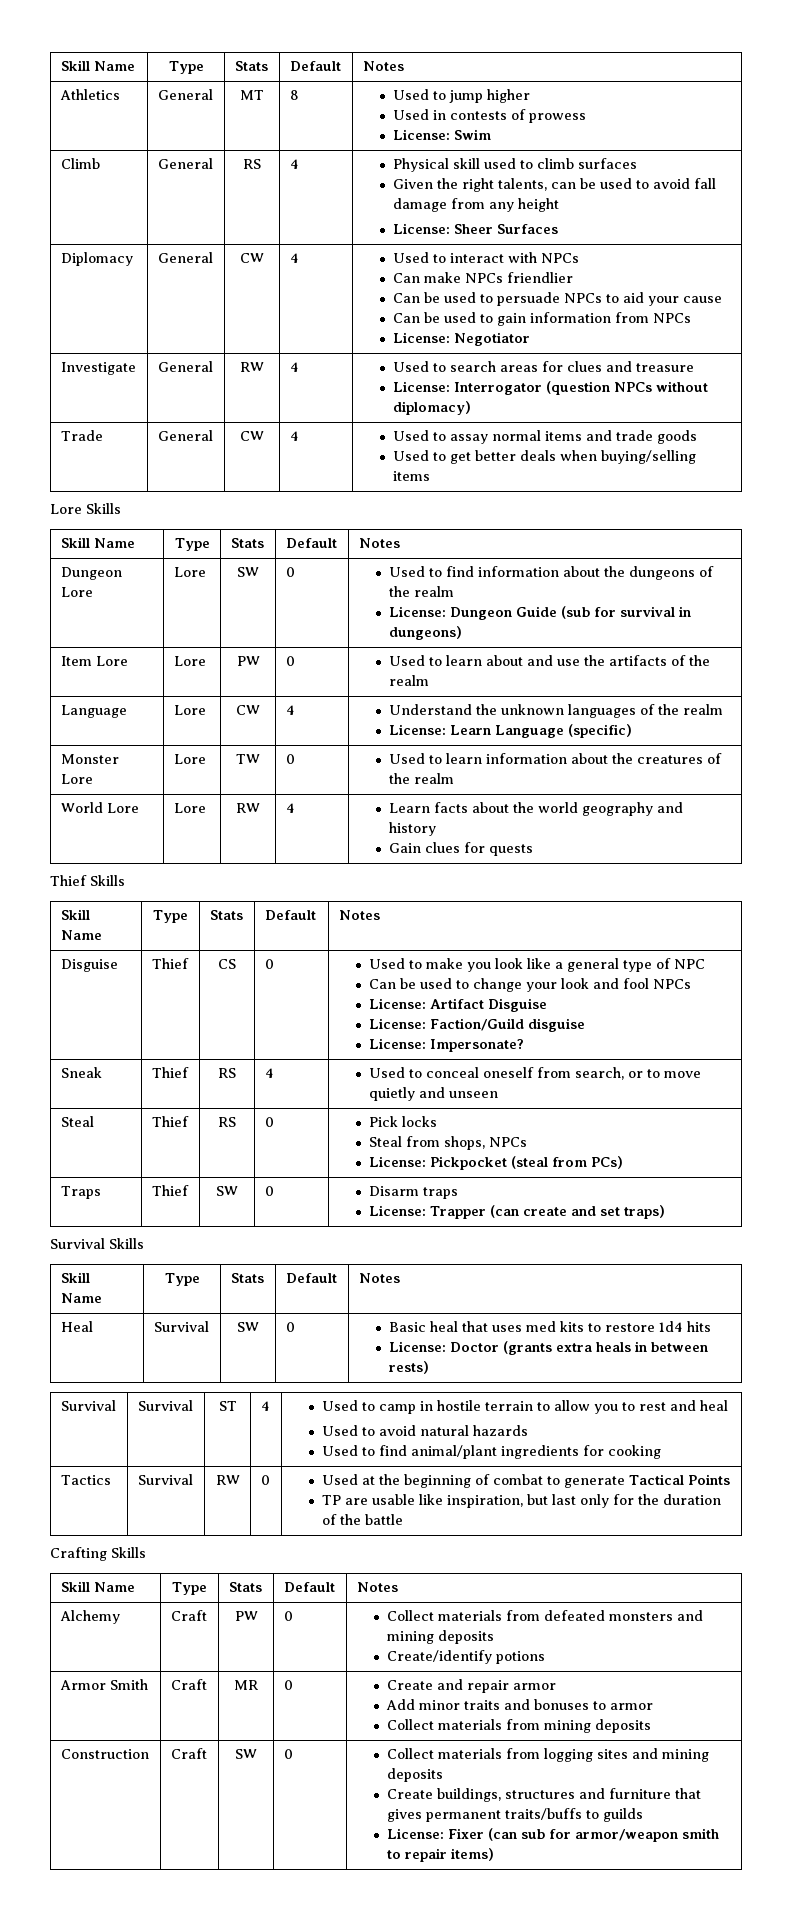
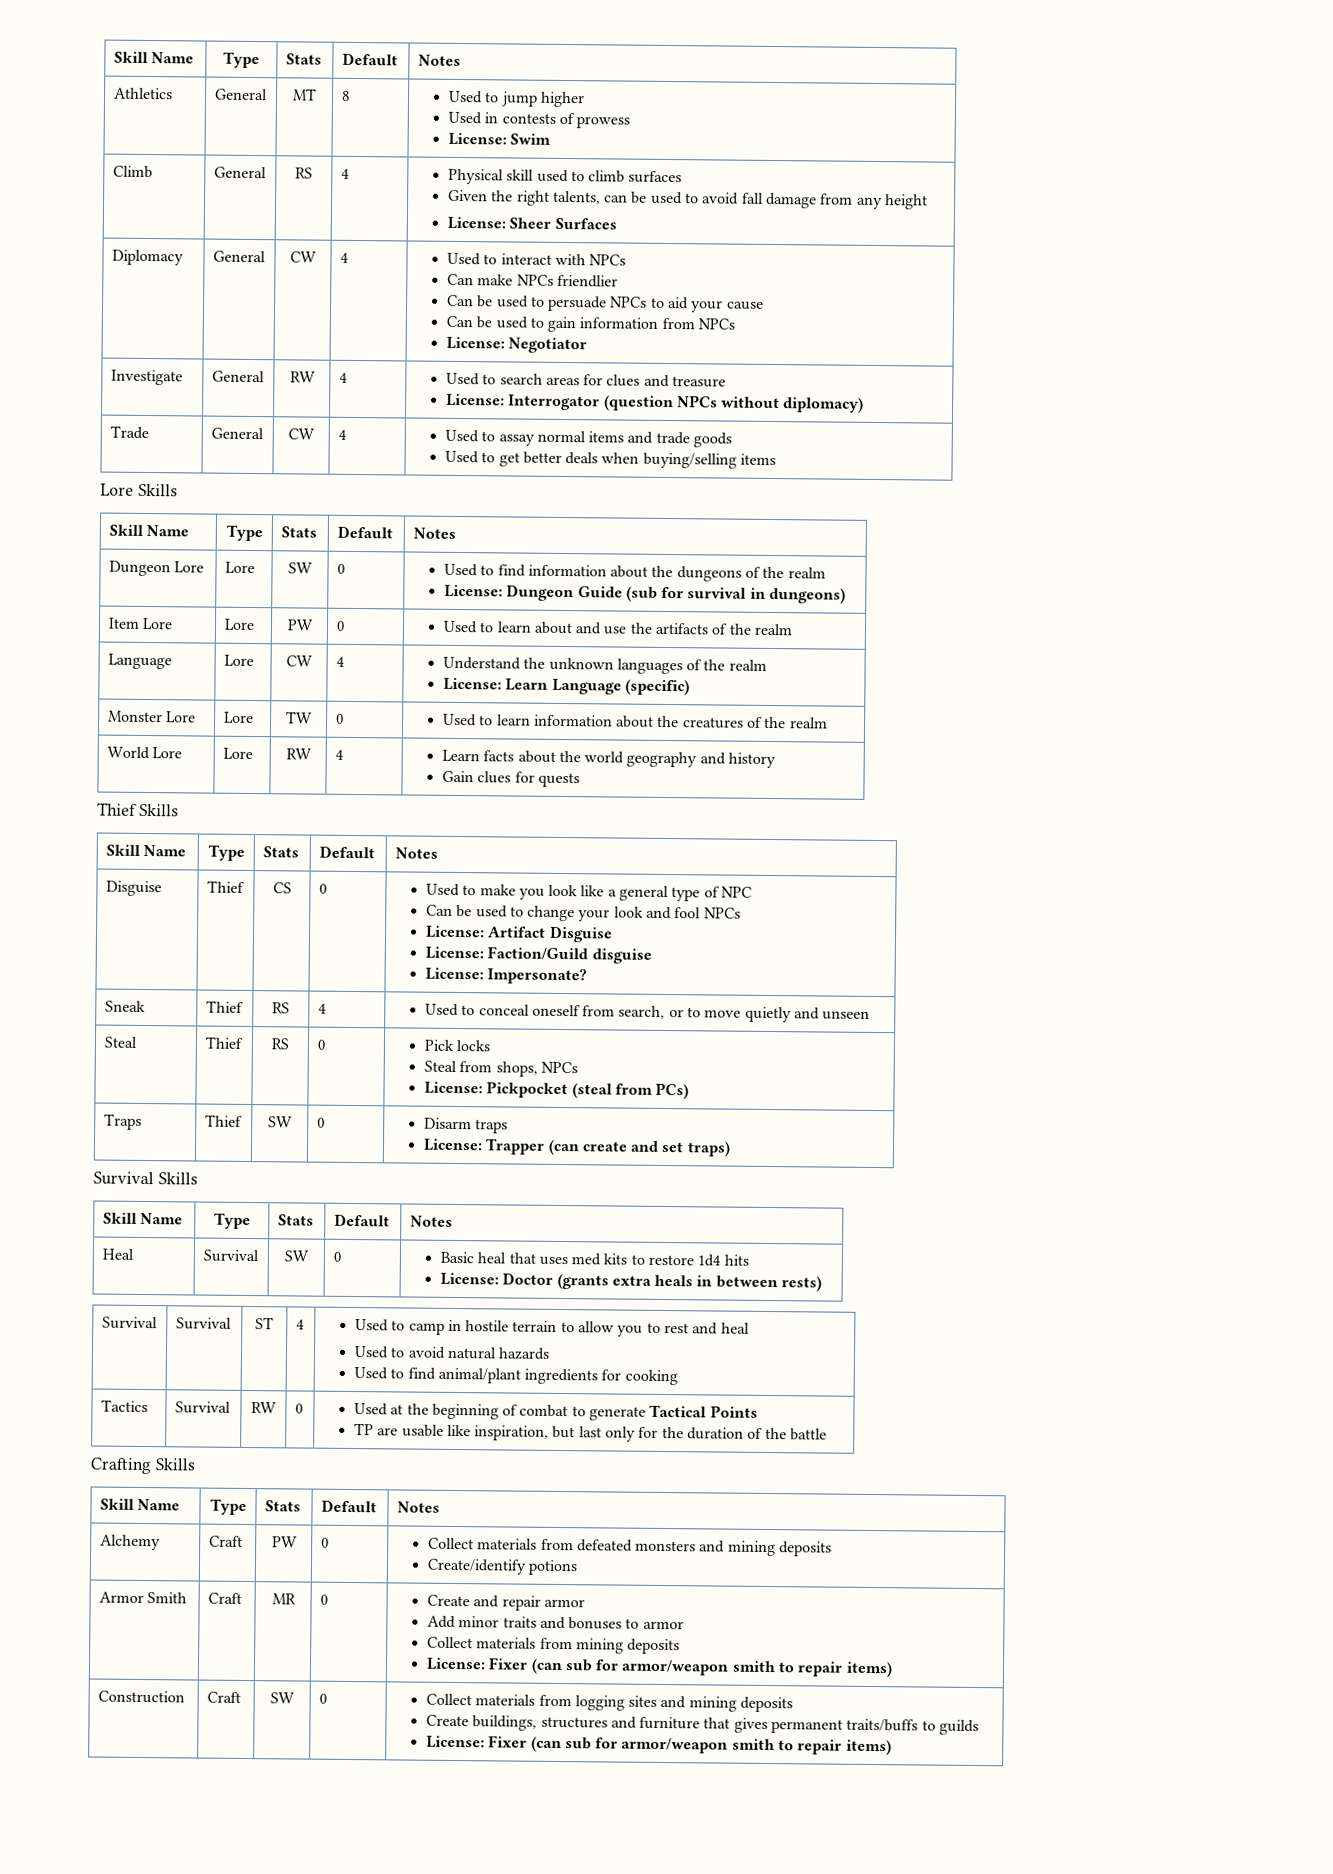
  Armor Smith | Craft | MR | 0 | Create and repair armor
  Add minor traits and bonuses to armor
  Collect materials from mining deposits
+ License: Fixer (can sub for armor/weapon smith to repair items)

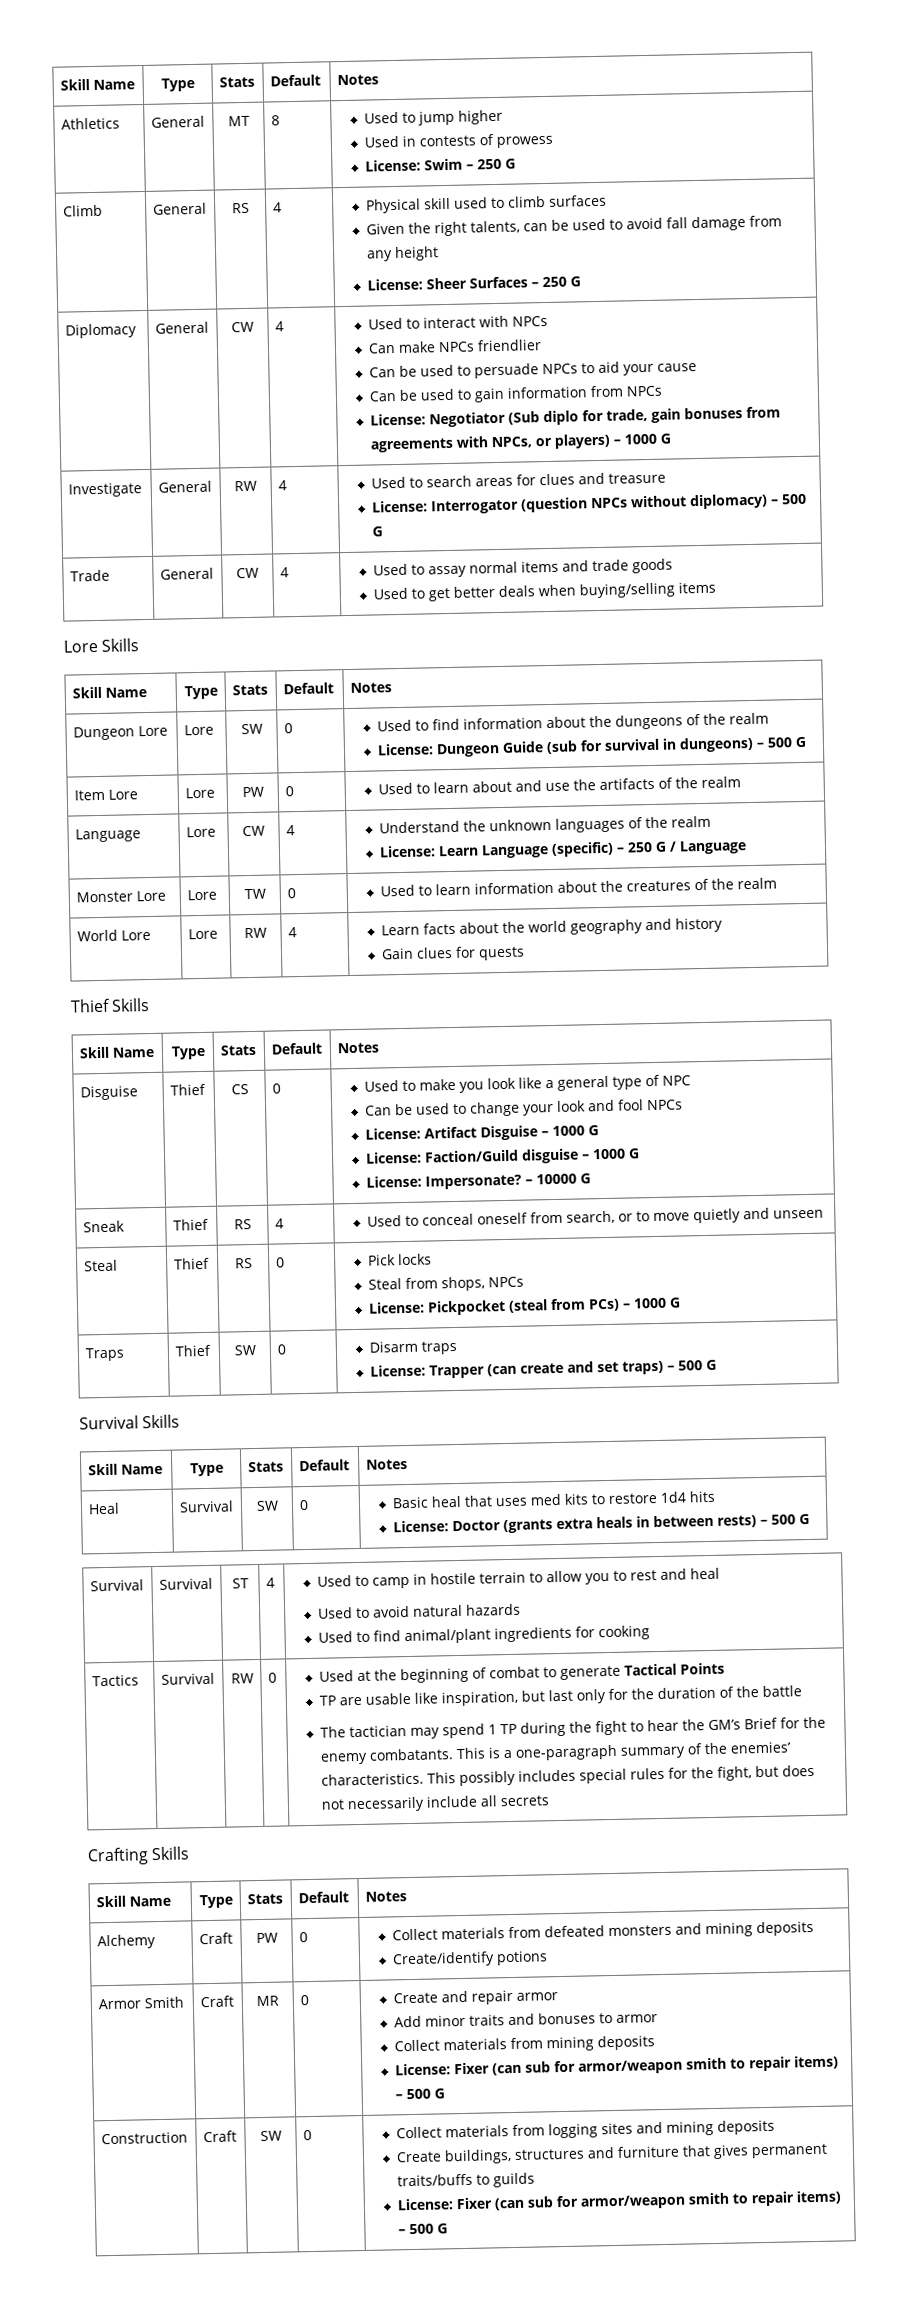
  Athletics | General | MT | 8 | Used to jump higher
  Used in contests of prowess
- License: Swim
+ License: Swim – 250 G
  Climb | General | RS | 4 | Physical skill used to climb surfaces
  Given the right talents, can be used to avoid fall damage from any height
- License: Sheer Surfaces
+ License: Sheer Surfaces – 250 G
- License: Negotiator
+ License: Negotiator (Sub diplo for trade, gain bonuses from agreements with NPCs, or players) – 1000 G
  Investigate | General | RW | 4 | Used to search areas for clues and treasure
- License: Interrogator (question NPCs without diplomacy)
+ License: Interrogator (question NPCs without diplomacy) – 500 G
  Dungeon Lore | Lore | SW | 0 | Used to find information about the dungeons of the realm
- License: Dungeon Guide (sub for survival in dungeons)
+ License: Dungeon Guide (sub for survival in dungeons) – 500 G
  Language | Lore | CW | 4 | Understand the unknown languages of the realm
- License: Learn Language (specific)
+ License: Learn Language (specific) – 250 G / Language
- License: Artifact Disguise
+ License: Artifact Disguise – 1000 G
- License: Faction/Guild disguise
+ License: Faction/Guild disguise – 1000 G
+ – 10000 G
  Steal | Thief | RS | 0 | Pick locks
  Steal from shops, NPCs
- License: Pickpocket (steal from PCs)
+ License: Pickpocket (steal from PCs) – 1000 G
  Traps | Thief | SW | 0 | Disarm traps
- License: Trapper (can create and set traps)
+ License: Trapper (can create and set traps) – 500 G
  Heal | Survival | SW | 0 | Basic heal that uses med kits to restore 1d4 hits
- License: Doctor (grants extra heals in between rests)
+ License: Doctor (grants extra heals in between rests) – 500 G
+ The tactician may spend 1 TP during the fight to hear the GM’s Brief for the enemy combatants. This is a one-paragraph summary of the enemies’ characteristics. This possibly includes special rules for the fight, but does not necessarily include all secrets
  Armor Smith | Craft | MR | 0 | Create and repair armor
  Add minor traits and bonuses to armor
  Collect materials from mining deposits
- License: Fixer (can sub for armor/weapon smith to repair items)
+ License: Fixer (can sub for armor/weapon smith to repair items) – 500 G
  Construction | Craft | SW | 0 | Collect materials from logging sites and mining deposits
  Create buildings, structures and furniture that gives permanent traits/buffs to guilds
- License: Fixer (can sub for armor/weapon smith to repair items)
+ License: Fixer (can sub for armor/weapon smith to repair items) – 500 G

